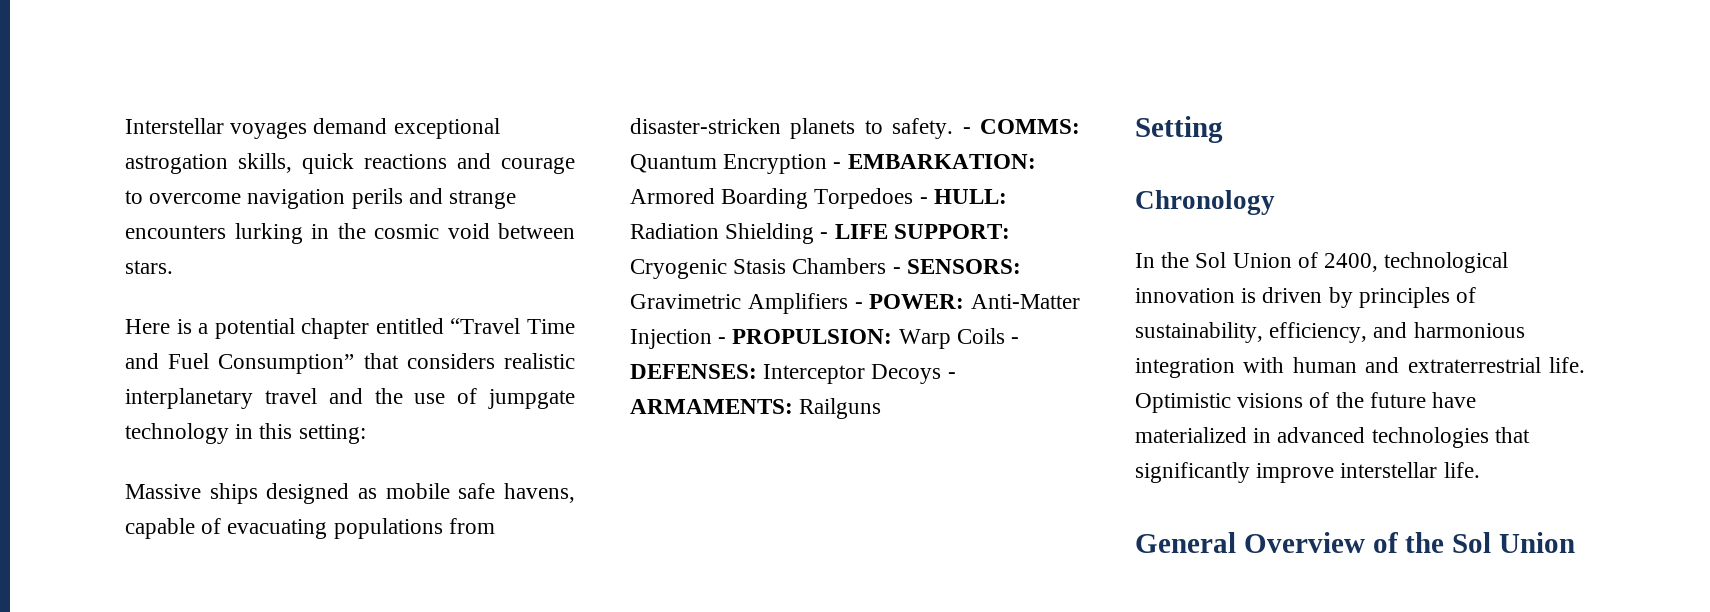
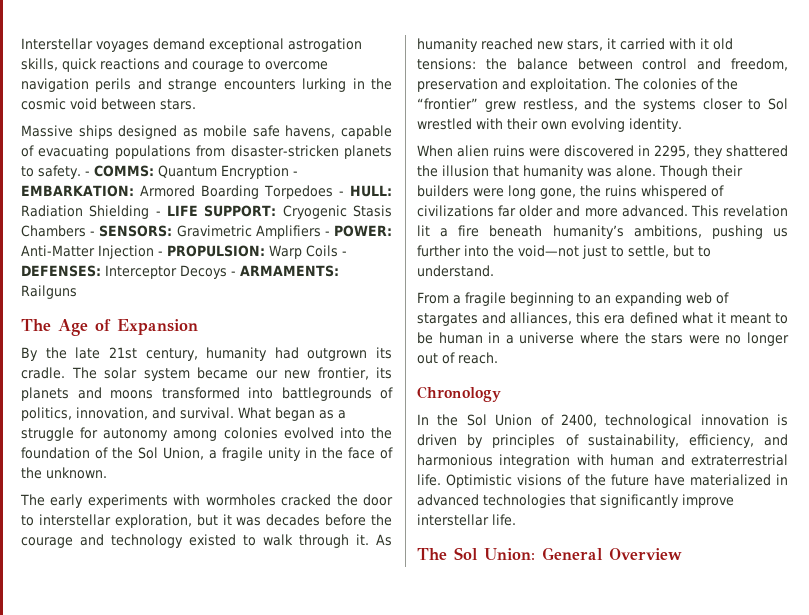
- Here is a potential chapter entitled “Travel Time and Fuel Consumption” that considers realistic interplanetary travel and the use of jumpgate technology in this setting:
- Setting
+ The Age of Expansion
+ By the late 21st century, humanity had outgrown its cradle. The solar system became our new frontier, its planets and moons transformed into battlegrounds of politics, innovation, and survival. What began as a struggle for autonomy among colonies evolved into the foundation of the Sol Union, a fragile unity in the face of the unknown.
+ The early experiments with wormholes cracked the door to interstellar exploration, but it was decades before the courage and technology existed to walk through it. As humanity reached new stars, it carried with it old tensions: the balance between control and freedom, preservation and exploitation. The colonies of the “frontier” grew restless, and the systems closer to Sol wrestled with their own evolving identity.
+ When alien ruins were discovered in 2295, they shattered the illusion that humanity was alone. Though their builders were long gone, the ruins whispered of civilizations far older and more advanced. This revelation lit a fire beneath humanity’s ambitions, pushing us further into the void—not just to settle, but to understand.
+ From a fragile beginning to an expanding web of stargates and alliances, this era defined what it meant to be human in a universe where the stars were no longer out of reach.
- General Overview of the Sol Union
+ The Sol Union: General Overview

